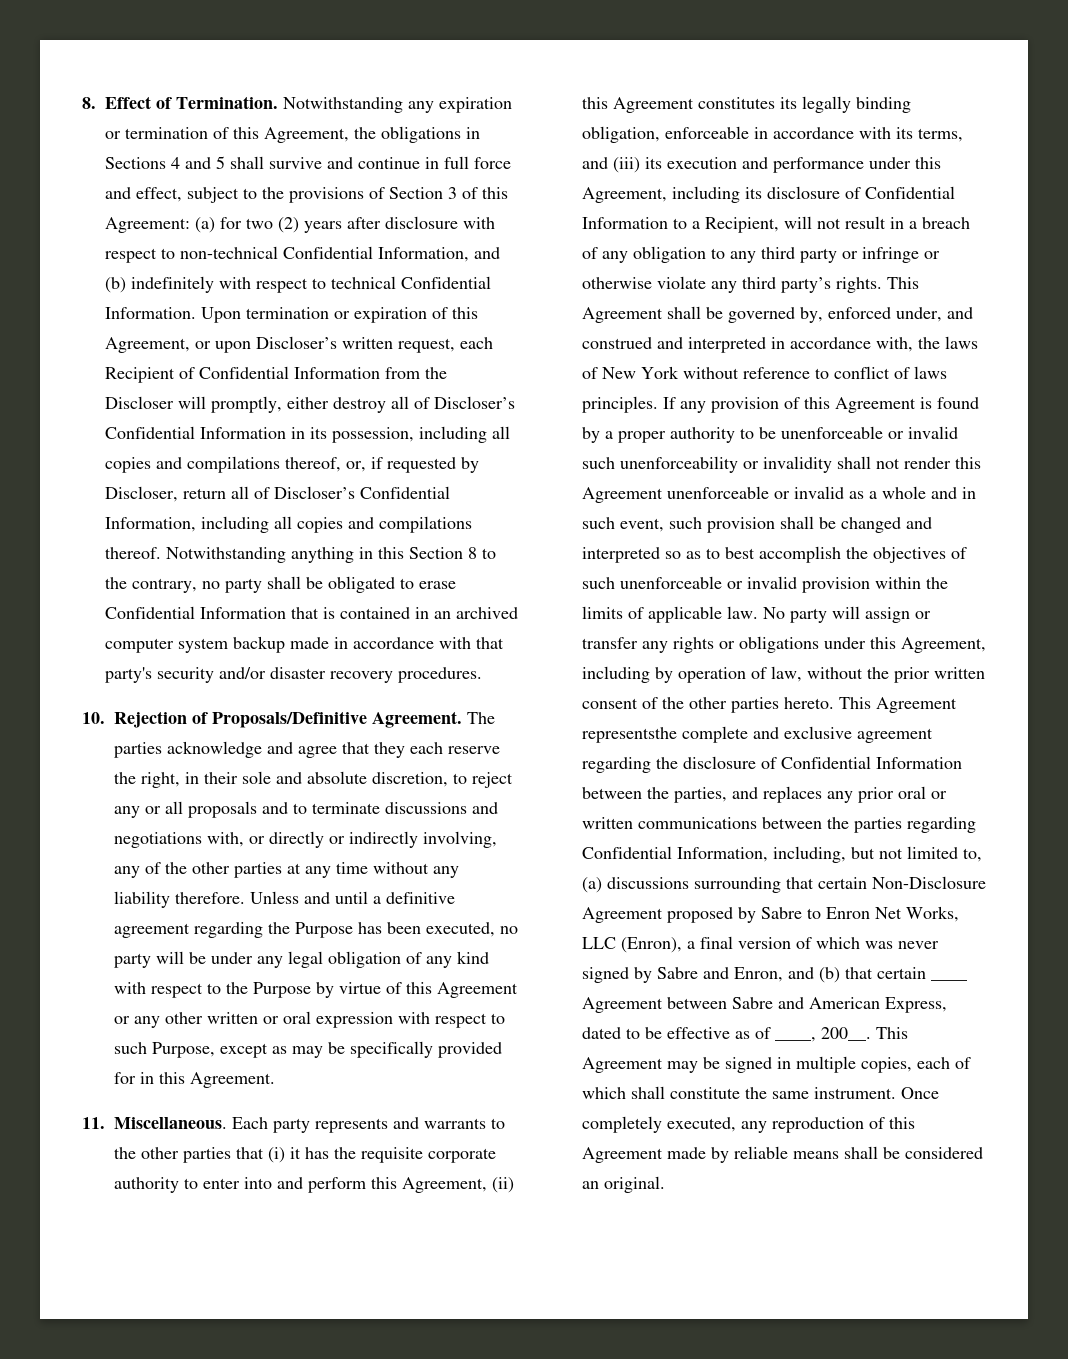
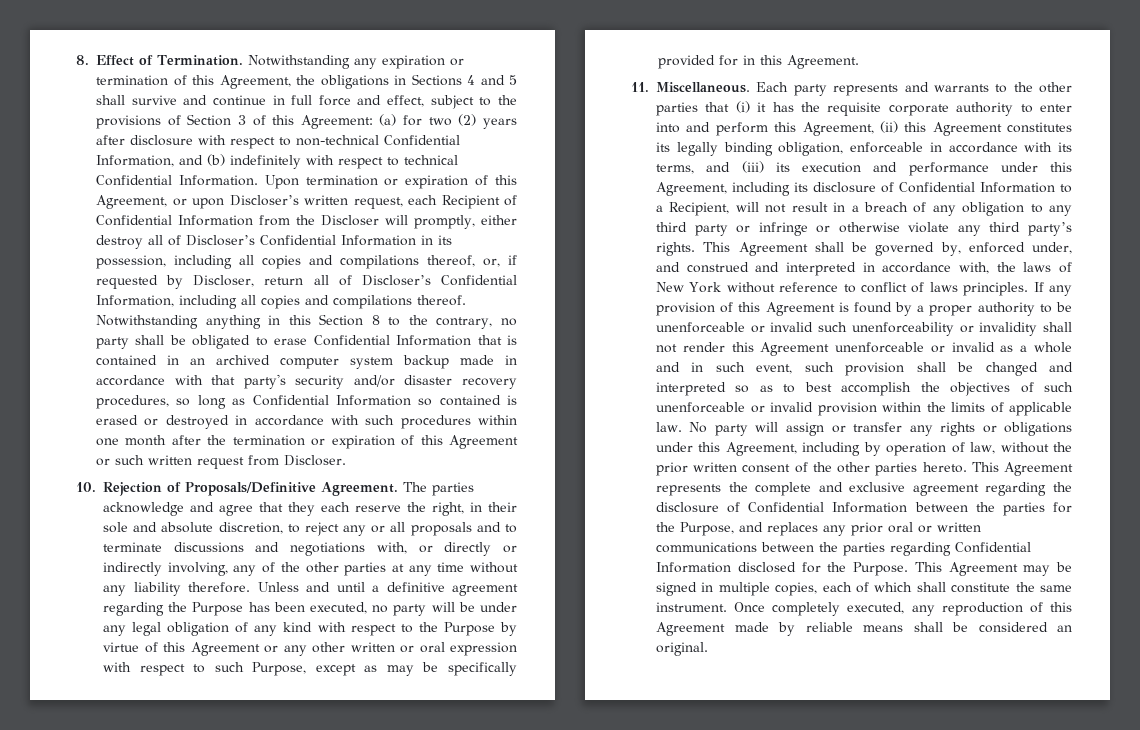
- Notwithstanding anything in this Section 8 to the contrary, no party shall be obligated to erase Confidential Information that is contained in an archived computer system backup made in accordance with that party's security and/or disaster recovery procedures.
+ Notwithstanding anything in this Section 8 to the contrary, no party shall be obligated to erase Confidential Information that is contained in an archived computer system backup made in accordance with that party's security and/or disaster recovery procedures, so long as Confidential Information so contained is erased or destroyed in accordance with such procedures within one month after the termination or expiration of this Agreement or such written request from Discloser.
- This Agreement representsthe complete and exclusive agreement regarding the disclosure of Confidential Information between the parties, and replaces any prior oral or written communications between the parties regarding Confidential Information, including, but not limited to, (a) discussions surrounding that certain Non-Disclosure Agreement proposed by Sabre to Enron Net Works, LLC (Enron), a final version of which was never signed by Sabre and Enron, and (b) that certain ____ Agreement between Sabre and American Express, dated to be effective as of ____, 200__.
+ This Agreement represents the complete and exclusive agreement regarding the disclosure of Confidential Information between the parties for the Purpose, and replaces any prior oral or written communications between the parties regarding Confidential Information disclosed for the Purpose.

